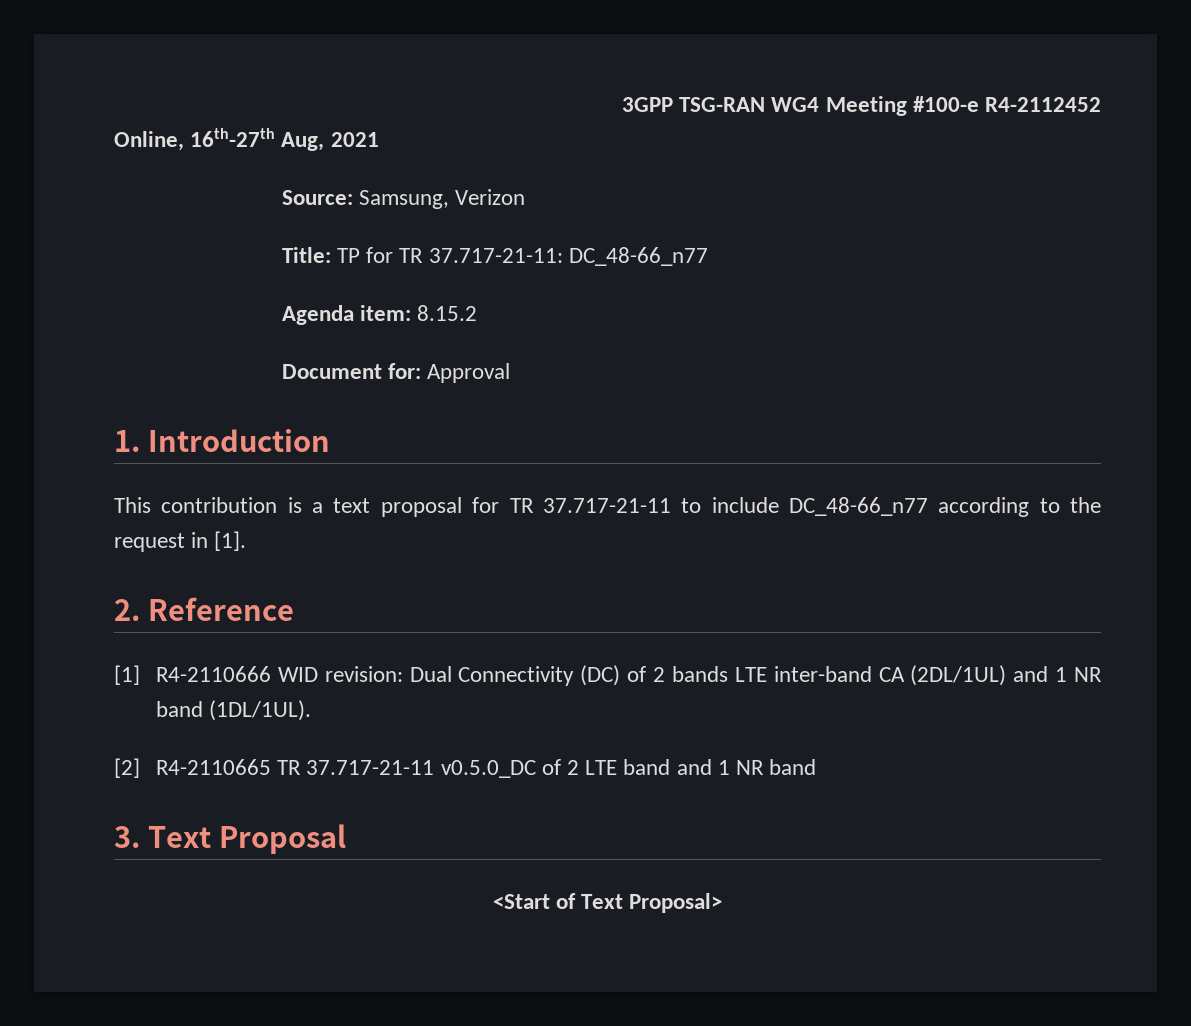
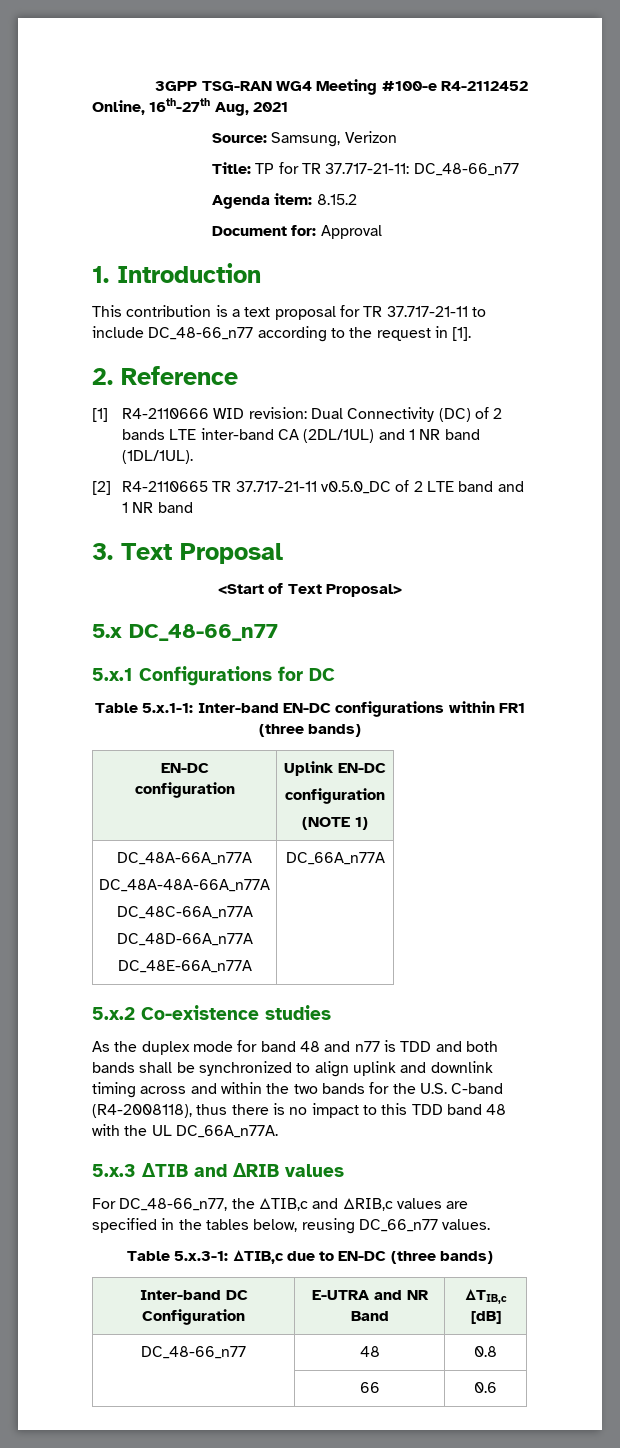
+ 5.x DC_48-66_n77
+ 5.x.1 Configurations for DC
+ Table 5.x.1-1: Inter-band EN-DC configurations within FR1 (three bands)
+ EN-DC
+ configuration | Uplink EN-DC
+ configuration
+ (NOTE 1)
+ DC_48A-66A_n77A
+ DC_48A-48A-66A_n77A
+ DC_48C-66A_n77A
+ DC_48D-66A_n77A
+ DC_48E-66A_n77A | DC_66A_n77A
+ 5.x.2 Co-existence studies
+ As the duplex mode for band 48 and n77 is TDD and both bands shall be synchronized to align uplink and downlink timing across and within the two bands for the U.S. C-band (R4-2008118), thus there is no impact to this TDD band 48 with the UL DC_66A_n77A.
+ 5.x.3 ∆TIB and ∆RIB values
+ For DC_48-66_n77, the ΔTIB,c and ΔRIB,c values are specified in the tables below, reusing DC_66_n77 values.
+ Table 5.x.3-1: ΔTIB,c due to EN-DC (three bands)
+ Inter-band DC Configuration | E-UTRA and NR Band | ΔTIB,c [dB]
+ DC_48-66_n77 | 48 | 0.8
+ | 66 | 0.6

